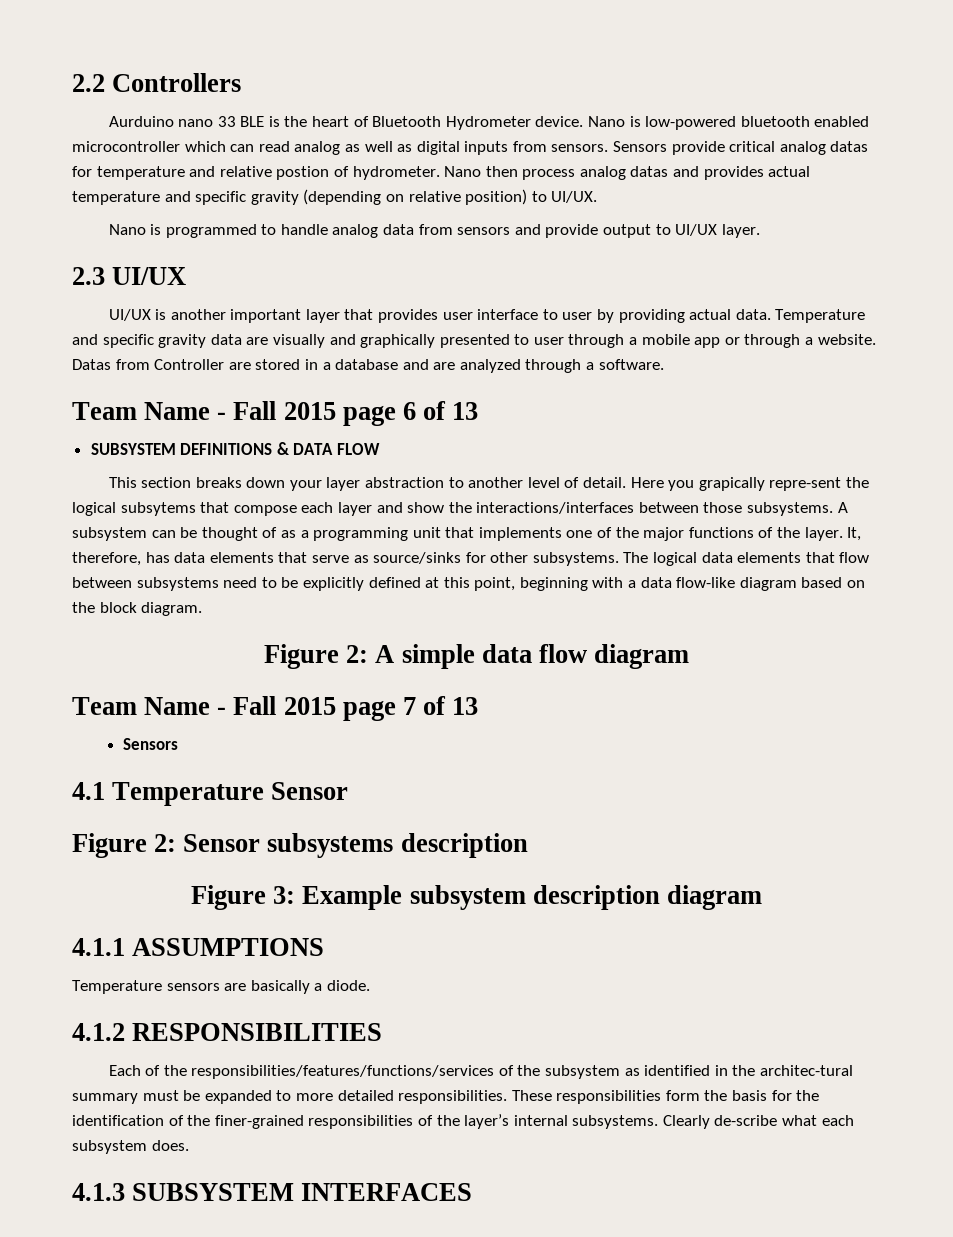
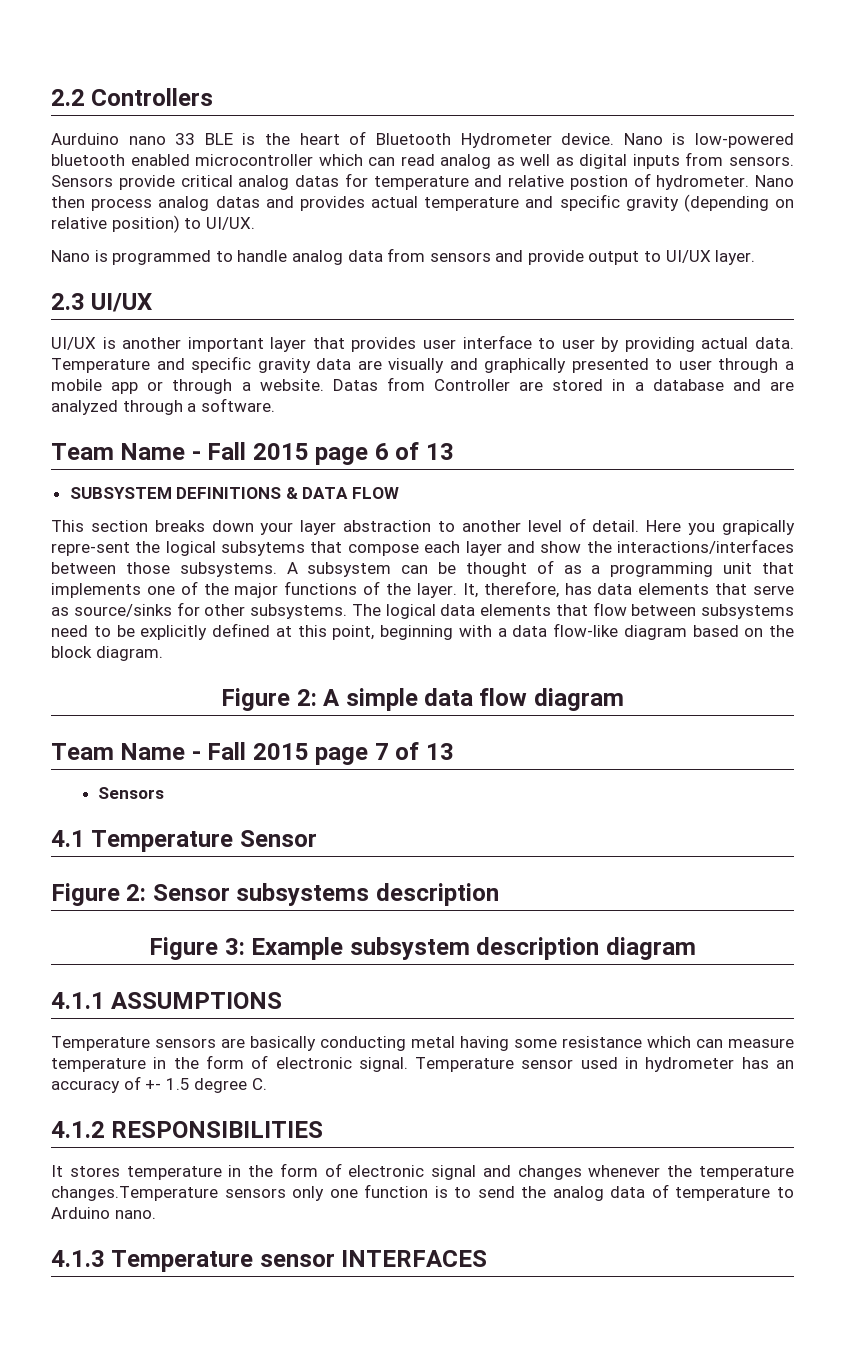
- Temperature sensors are basically a diode.
+ Temperature sensors are basically conducting metal having some resistance which can measure temperature in the form of electronic signal. Temperature sensor used in hydrometer has an accuracy of +- 1.5 degree C.
  4.1.2 RESPONSIBILITIES
- Each of the responsibilities/features/functions/services of the subsystem as identified in the architec-tural summary must be expanded to more detailed responsibilities. These responsibilities form the basis for the identification of the finer-grained responsibilities of the layer’s internal subsystems. Clearly de-scribe what each subsystem does.
+ It stores temperature in the form of electronic signal and changes whenever the temperature changes.Temperature sensors only one function is to send the analog data of temperature to Arduino nano.
- 4.1.3 SUBSYSTEM INTERFACES
+ 4.1.3 Temperature sensor INTERFACES

